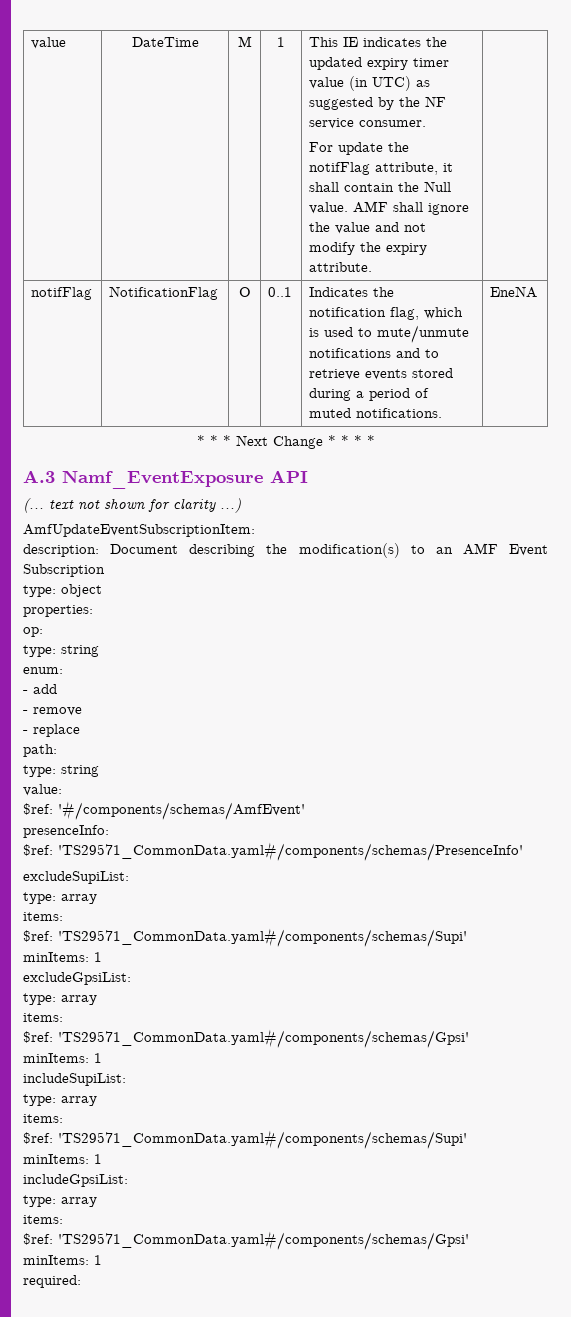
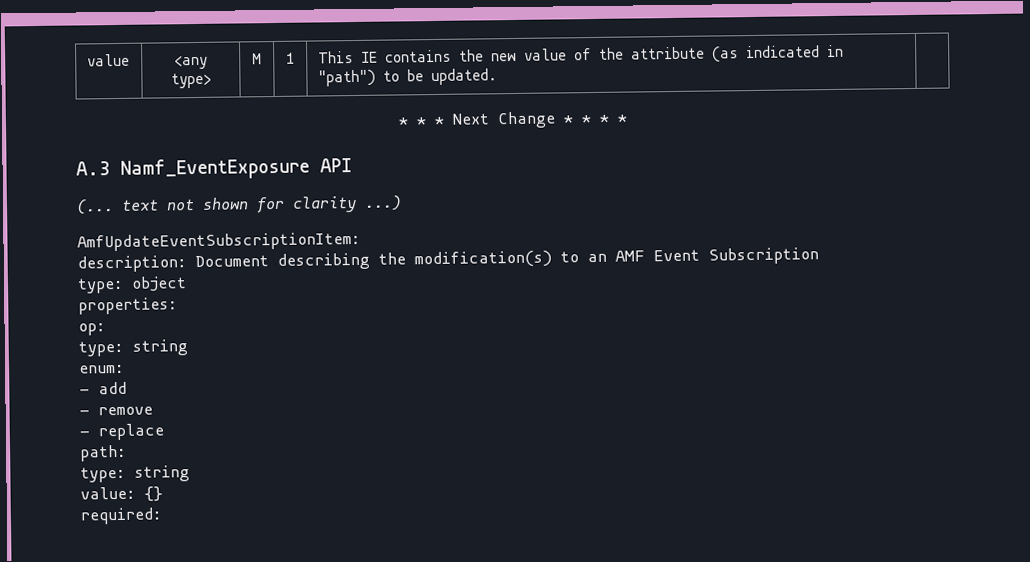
- DateTime
+ <any type>
- This IE indicates the updated expiry timer value (in UTC) as suggested by the NF service consumer.
- For update the notifFlag attribute, it shall contain the Null value. AMF shall ignore the value and not modify the expiry attribute. |
- notifFlag | NotificationFlag | O | 0..1 | Indicates the notification flag, which is used to mute/unmute notifications and to retrieve events stored during a period of muted notifications. | EneNA
+ This IE contains the new value of the attribute (as indicated in "path") to be updated.
- value:
- $ref: '#/components/schemas/AmfEvent'
- presenceInfo:
- $ref: 'TS29571_CommonData.yaml#/components/schemas/PresenceInfo'
- excludeSupiList:
- type: array
- items:
- $ref: 'TS29571_CommonData.yaml#/components/schemas/Supi'
- minItems: 1
- excludeGpsiList:
- type: array
- items:
- $ref: 'TS29571_CommonData.yaml#/components/schemas/Gpsi'
- minItems: 1
- includeSupiList:
- type: array
- items:
- $ref: 'TS29571_CommonData.yaml#/components/schemas/Supi'
- minItems: 1
- includeGpsiList:
- type: array
- items:
- $ref: 'TS29571_CommonData.yaml#/components/schemas/Gpsi'
- minItems: 1
+ value: {}

